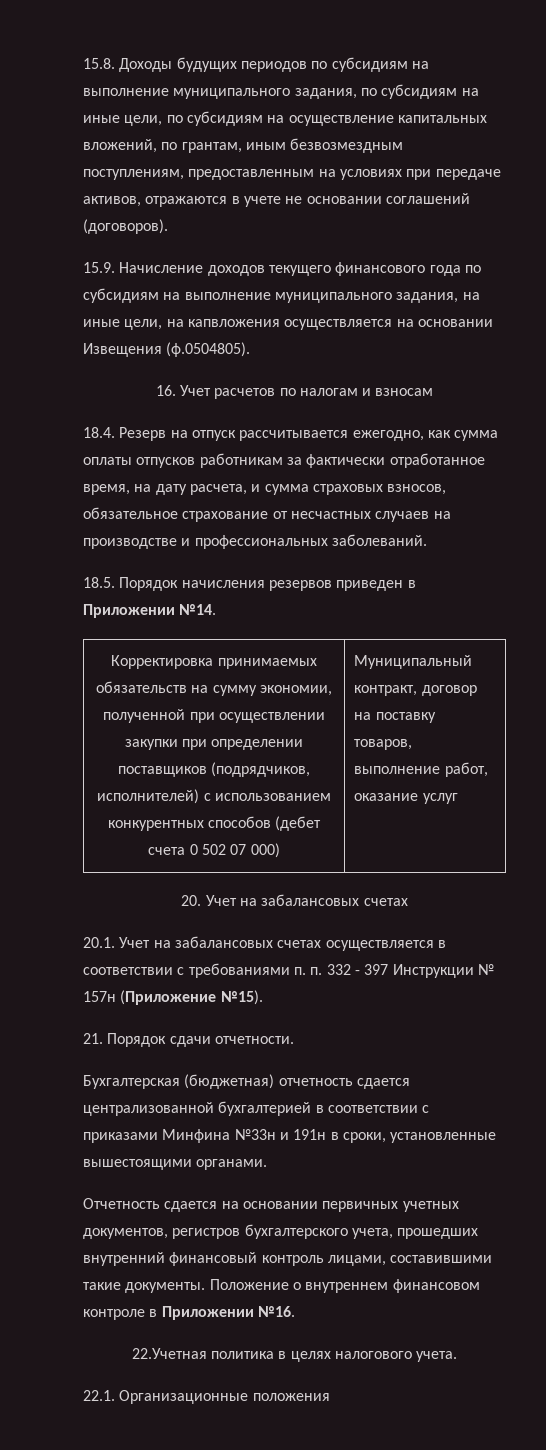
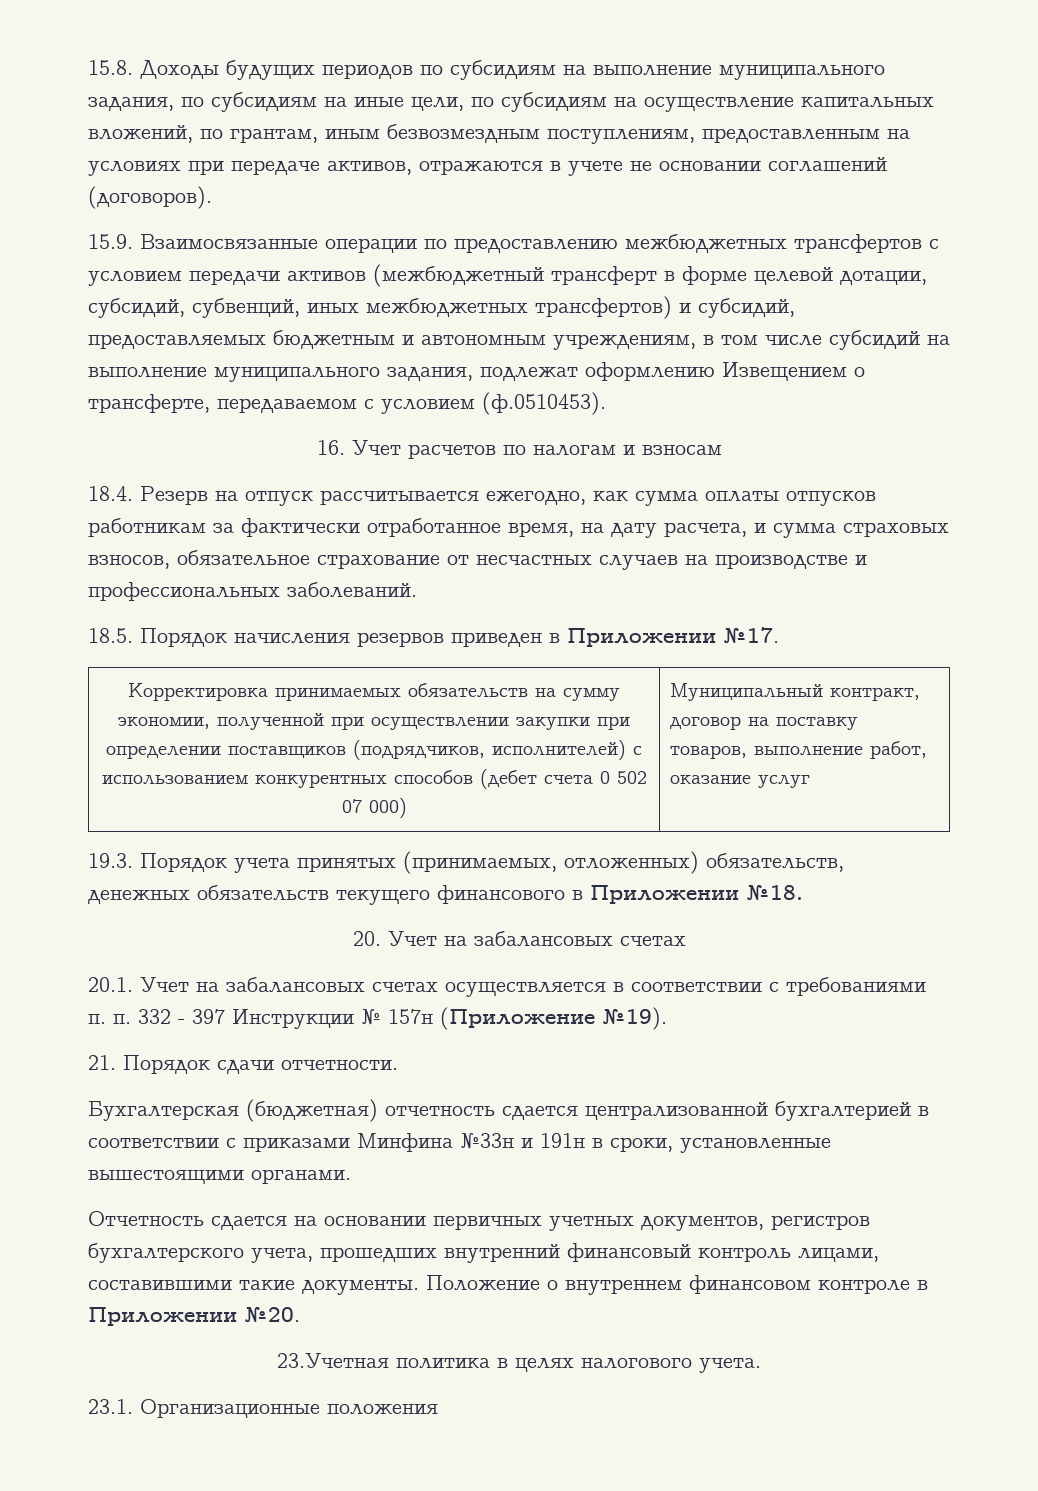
- 15.9. Начисление доходов текущего финансового года по субсидиям на выполнение муниципального задания, на иные цели, на капвложения осуществляется на основании Извещения (ф.0504805).
+ 15.9. Взаимосвязанные операции по предоставлению межбюджетных трансфертов с условием передачи активов (межбюджетный трансферт в форме целевой дотации, субсидий, субвенций, иных межбюджетных трансфертов) и субсидий, предоставляемых бюджетным и автономным учреждениям, в том числе субсидий на выполнение муниципального задания, подлежат оформлению Извещением о трансферте, передаваемом с условием (ф.0510453).
- 18.5. Порядок начисления резервов приведен в Приложении №14.
+ 18.5. Порядок начисления резервов приведен в Приложении №17.
+ 19.3. Порядок учета принятых (принимаемых, отложенных) обязательств, денежных обязательств текущего финансового в Приложении №18.
- 20.1. Учет на забалансовых счетах осуществляется в соответствии с требованиями п. п. 332 - 397 Инструкции № 157н (Приложение №15).
+ 20.1. Учет на забалансовых счетах осуществляется в соответствии с требованиями п. п. 332 - 397 Инструкции № 157н (Приложение №19).
- Положение о внутреннем финансовом контроле в Приложении №16.
- 22.Учетная политика в целях налогового учета.
+ Положение о внутреннем финансовом контроле в Приложении №20.
+ 23.Учетная политика в целях налогового учета.
- 22.1. Организационные положения
+ 23.1. Организационные положения

